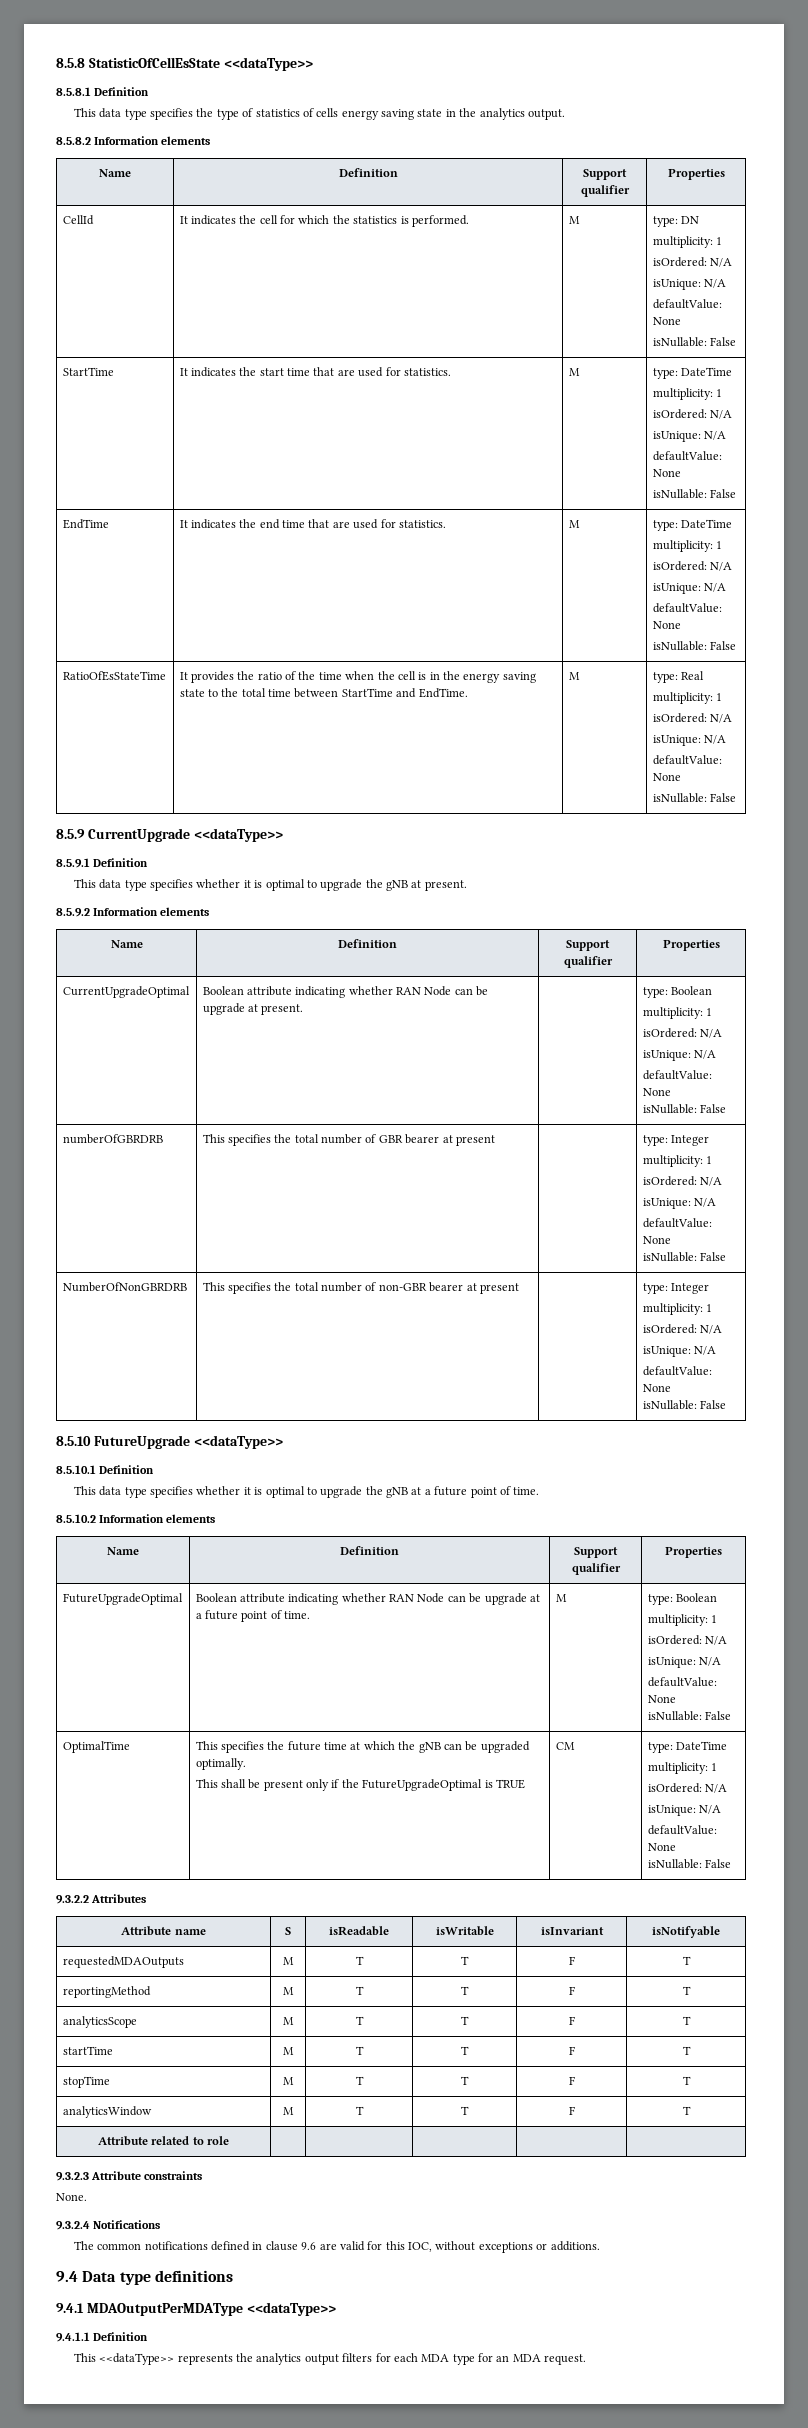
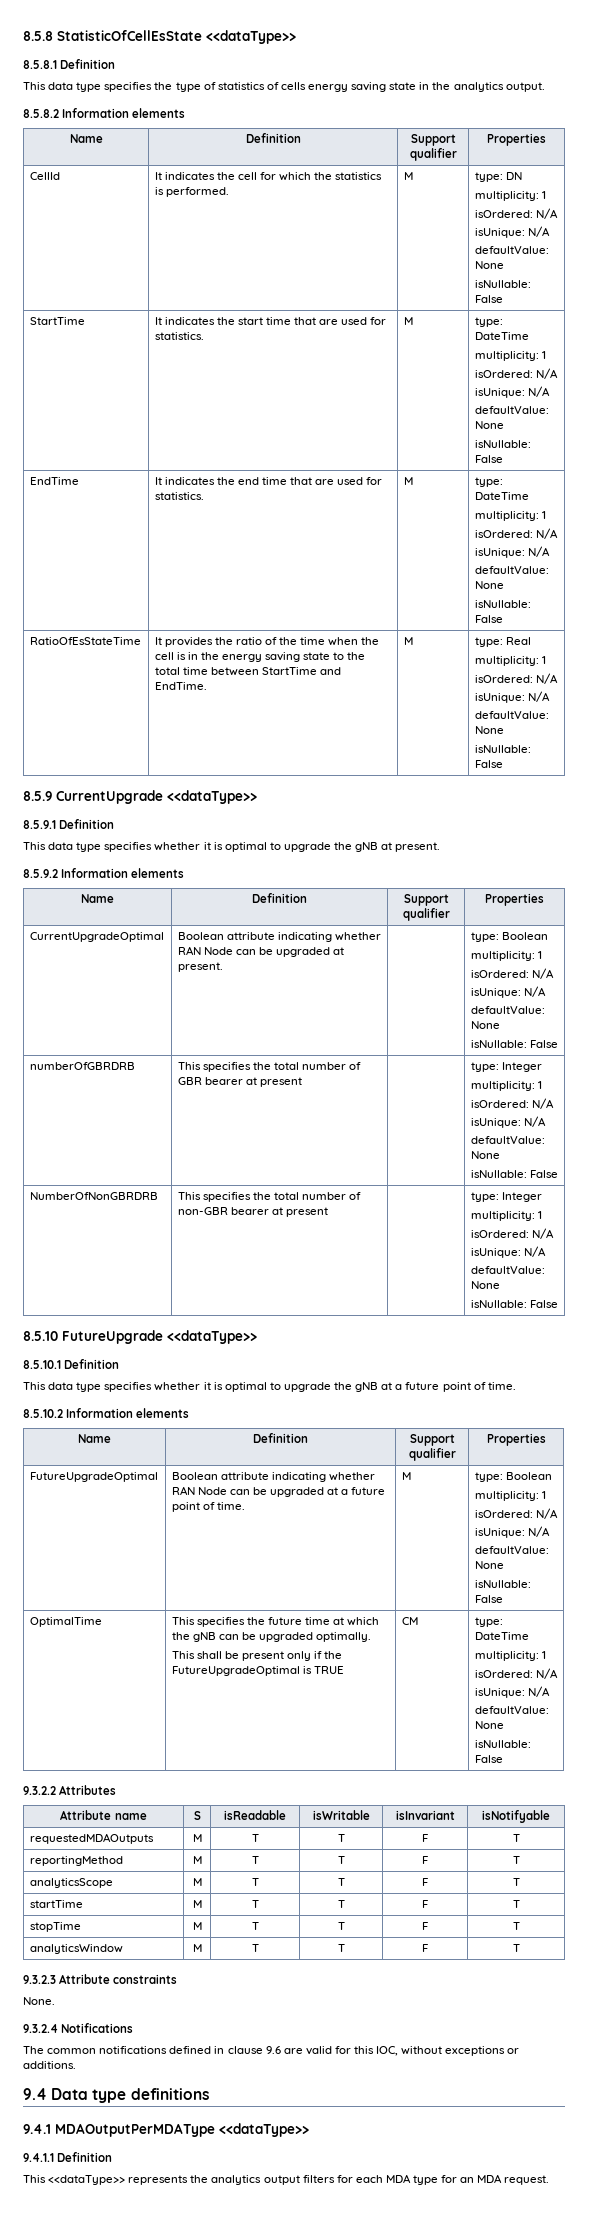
- CurrentUpgradeOptimal | Boolean attribute indicating whether RAN Node can be upgrade at present. | | type: Boolean
+ CurrentUpgradeOptimal | Boolean attribute indicating whether RAN Node can be upgraded at present. | | type: Boolean
- FutureUpgradeOptimal | Boolean attribute indicating whether RAN Node can be upgrade at a future point of time. | M | type: Boolean
+ FutureUpgradeOptimal | Boolean attribute indicating whether RAN Node can be upgraded at a future point of time. | M | type: Boolean
- Attribute related to role | | | | |

